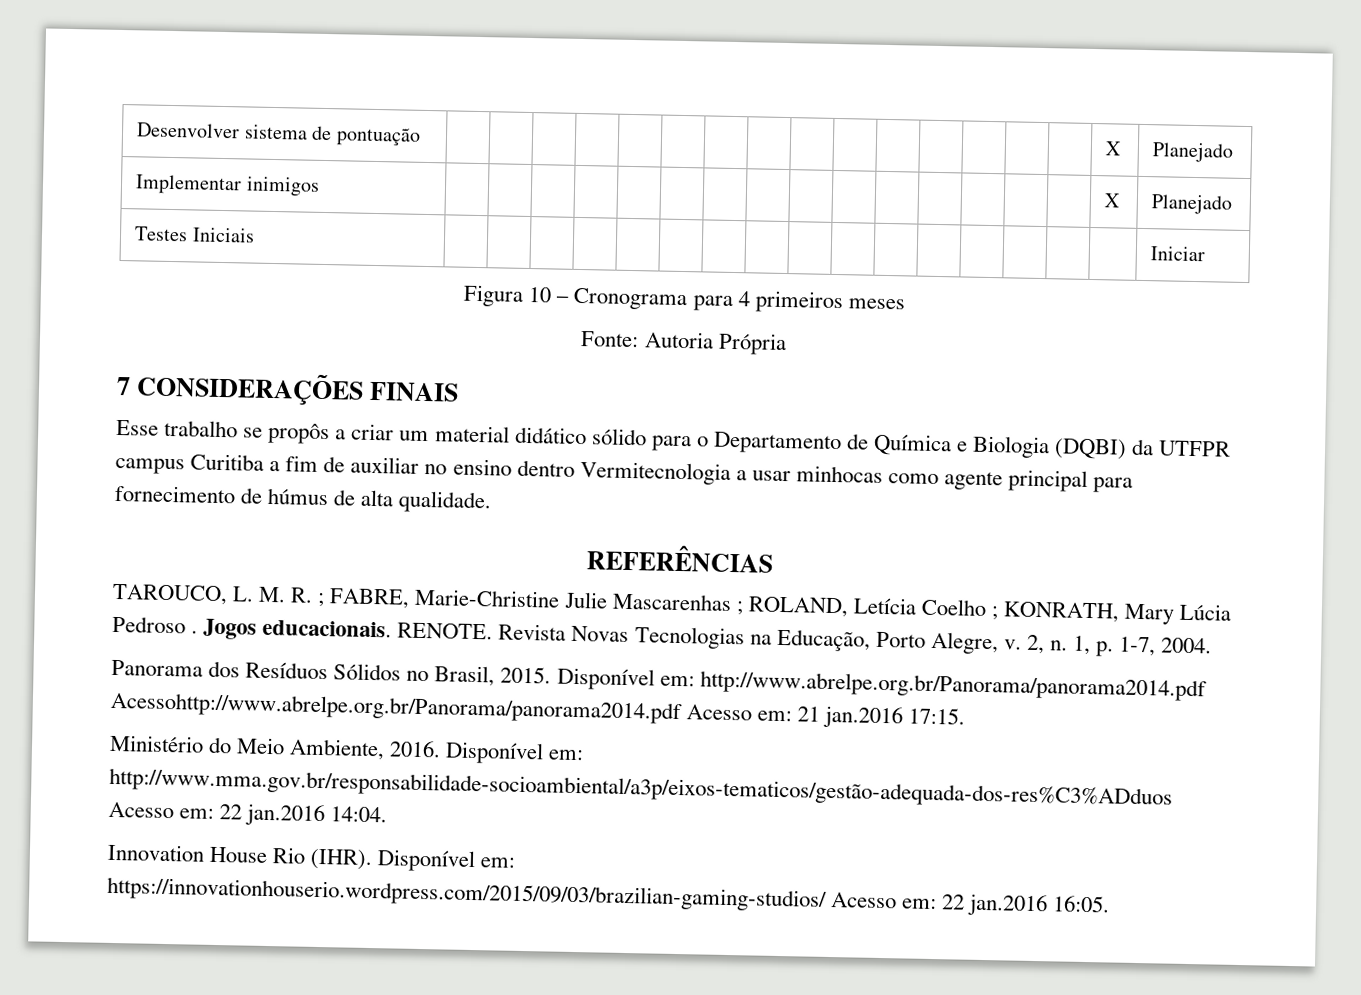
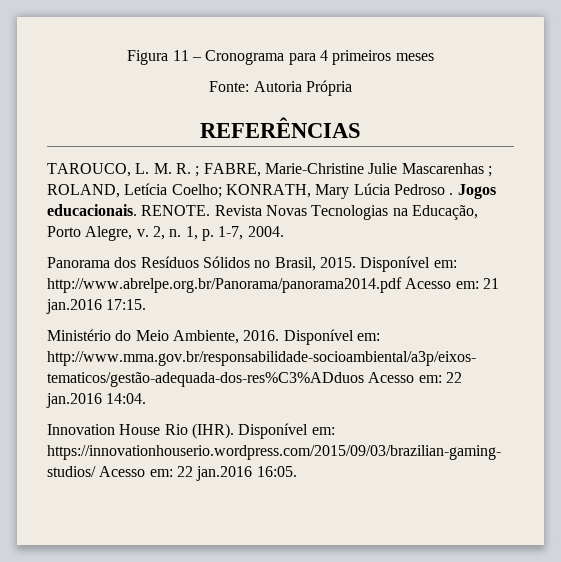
- Desenvolver sistema de pontuação | | | | | | | | | | | | | | | | X | Planejado
- Implementar inimigos | | | | | | | | | | | | | | | | X | Planejado
- Testes Iniciais | | | | | | | | | | | | | | | | | Iniciar
- Figura 10 – Cronograma para 4 primeiros meses
+ Figura 11 – Cronograma para 4 primeiros meses
- 7 CONSIDERAÇÕES FINAIS
- Esse trabalho se propôs a criar um material didático sólido para o Departamento de Química e Biologia (DQBI) da UTFPR campus Curitiba a fim de auxiliar no ensino dentro Vermitecnologia a usar minhocas como agente principal para fornecimento de húmus de alta qualidade.
- TAROUCO, L. M. R. ; FABRE, Marie-Christine Julie Mascarenhas ; ROLAND, Letícia Coelho ; KONRATH, Mary Lúcia Pedroso .
+ TAROUCO, L. M. R. ; FABRE, Marie-Christine Julie Mascarenhas ; ROLAND, Letícia Coelho; KONRATH, Mary Lúcia Pedroso .
- Disponível em: http://www.abrelpe.org.br/Panorama/panorama2014.pdf Acessohttp://www.abrelpe.org.br/Panorama/panorama2014.pdf Acesso em: 21 jan.2016 17:15.
+ Disponível em: http://www.abrelpe.org.br/Panorama/panorama2014.pdf Acesso em: 21 jan.2016 17:15.

